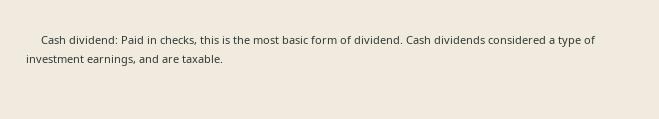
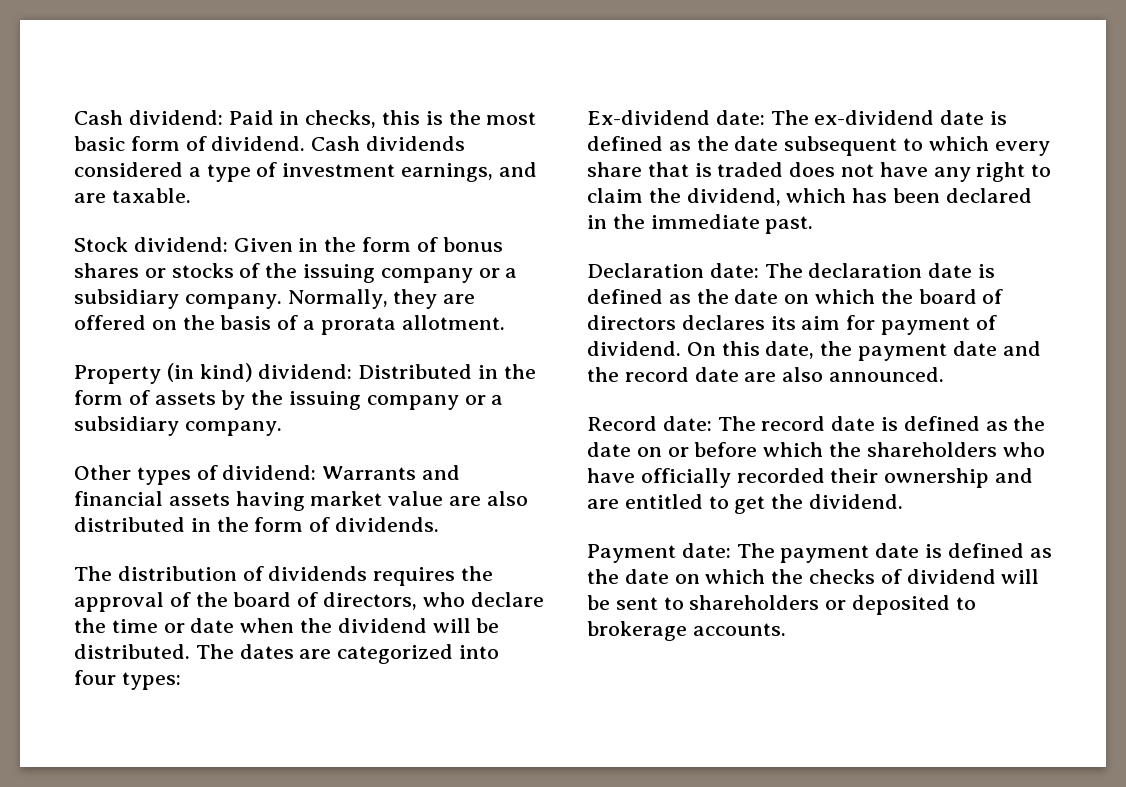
+ Stock dividend: Given in the form of bonus shares or stocks of the issuing company or a subsidiary company. Normally, they are offered on the basis of a prorata allotment.
+ Property (in kind) dividend: Distributed in the form of assets by the issuing company or a subsidiary company.
+ Other types of dividend: Warrants and financial assets having market value are also distributed in the form of dividends.
+ The distribution of dividends requires the approval of the board of directors, who declare the time or date when the dividend will be distributed. The dates are categorized into four types:
+ Ex-dividend date: The ex-dividend date is defined as the date subsequent to which every share that is traded does not have any right to claim the dividend, which has been declared in the immediate past.
+ Declaration date: The declaration date is defined as the date on which the board of directors declares its aim for payment of dividend. On this date, the payment date and the record date are also announced.
+ Record date: The record date is defined as the date on or before which the shareholders who have officially recorded their ownership and are entitled to get the dividend.
+ Payment date: The payment date is defined as the date on which the checks of dividend will be sent to shareholders or deposited to brokerage accounts.

